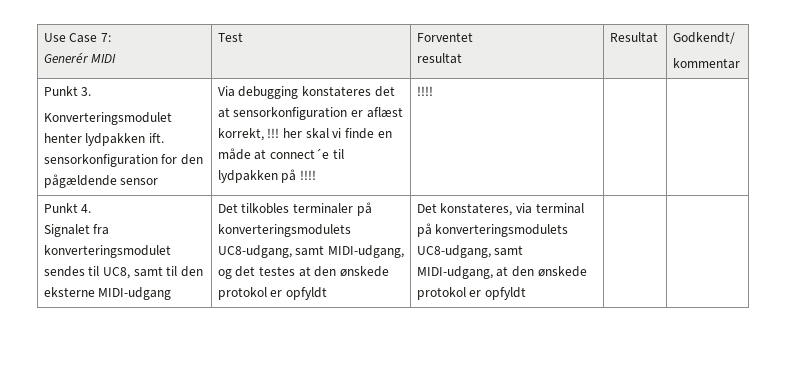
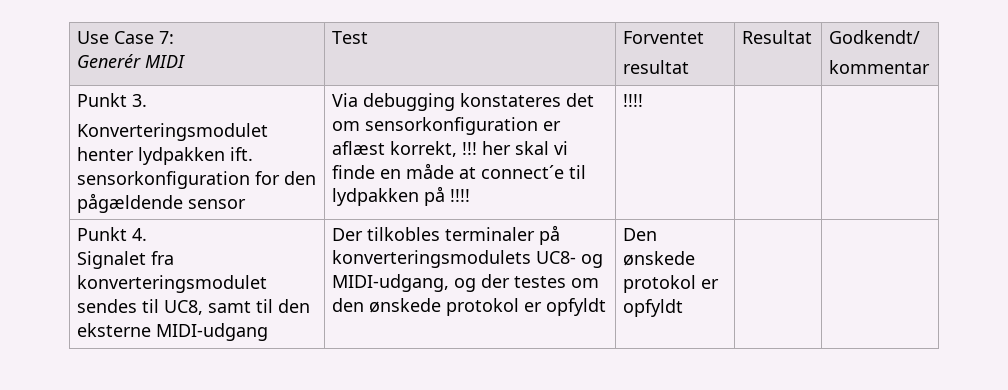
  Punkt 3.
- Konverteringsmodulet henter lydpakken ift. sensorkonfiguration for den pågældende sensor | Via debugging konstateres det at sensorkonfiguration er aflæst korrekt, !!! her skal vi finde en måde at connect´e til lydpakken på !!!! | !!!! | |
+ Konverteringsmodulet henter lydpakken ift. sensorkonfiguration for den pågældende sensor | Via debugging konstateres det om sensorkonfiguration er aflæst korrekt, !!! her skal vi finde en måde at connect´e til lydpakken på !!!! | !!!! | |
- Det tilkobles terminaler på konverteringsmodulets UC8-udgang, samt MIDI-udgang, og det testes at den ønskede protokol er opfyldt | Det konstateres, via terminal på konverteringsmodulets UC8-udgang, samt MIDI-udgang, at den ønskede protokol er opfyldt
+ Der tilkobles terminaler på konverteringsmodulets UC8- og MIDI-udgang, og der testes om den ønskede protokol er opfyldt | Den ønskede protokol er opfyldt

